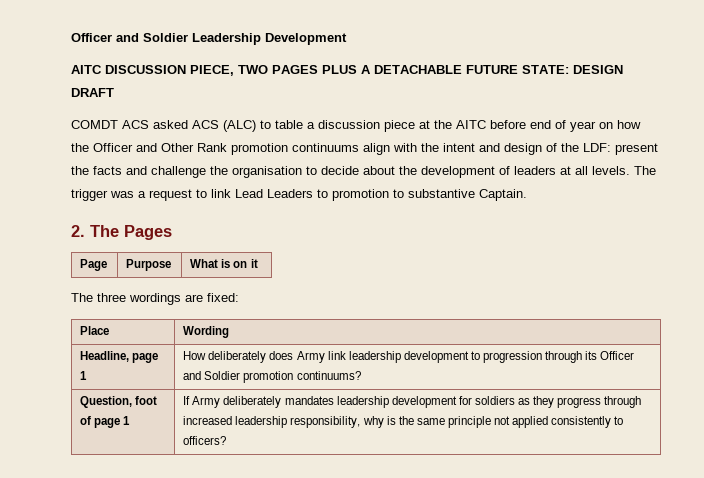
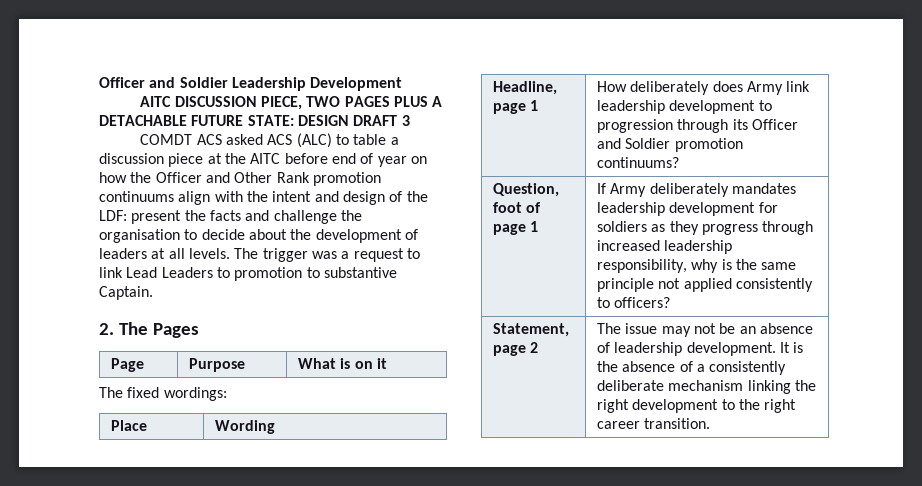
- AITC DISCUSSION PIECE, TWO PAGES PLUS A DETACHABLE FUTURE STATE: DESIGN DRAFT
+ AITC DISCUSSION PIECE, TWO PAGES PLUS A DETACHABLE FUTURE STATE: DESIGN DRAFT 3
- The three wordings are fixed:
+ The fixed wordings:
+ Statement, page 2 | The issue may not be an absence of leadership development. It is the absence of a consistently deliberate mechanism linking the right development to the right career transition.

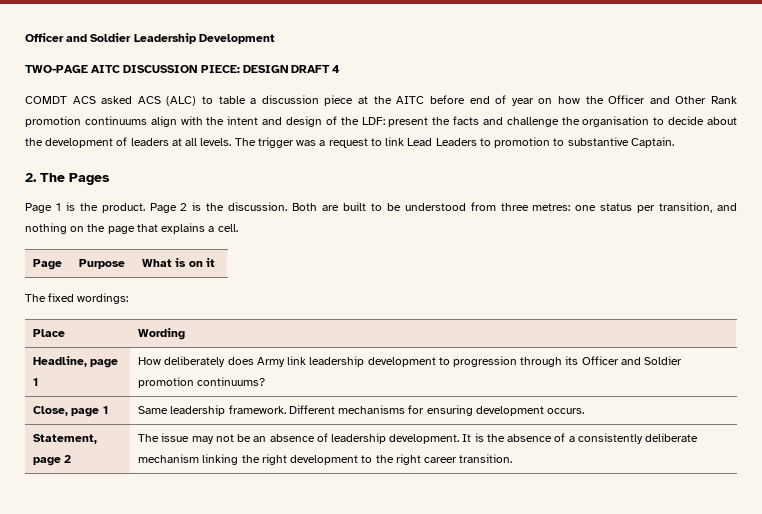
- AITC DISCUSSION PIECE, TWO PAGES PLUS A DETACHABLE FUTURE STATE: DESIGN DRAFT 3
+ TWO-PAGE AITC DISCUSSION PIECE: DESIGN DRAFT 4
+ Page 1 is the product. Page 2 is the discussion. Both are built to be understood from three metres: one status per transition, and nothing on the page that explains a cell.
- Question, foot of page 1 | If Army deliberately mandates leadership development for soldiers as they progress through increased leadership responsibility, why is the same principle not applied consistently to officers?
+ Close, page 1 | Same leadership framework. Different mechanisms for ensuring development occurs.

